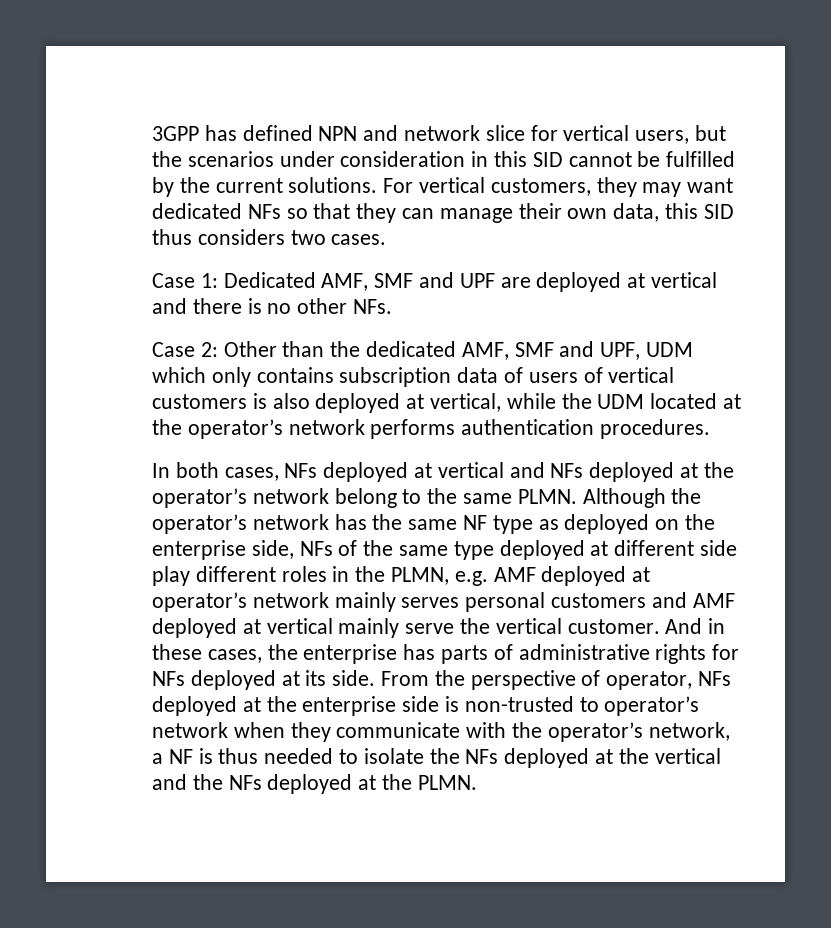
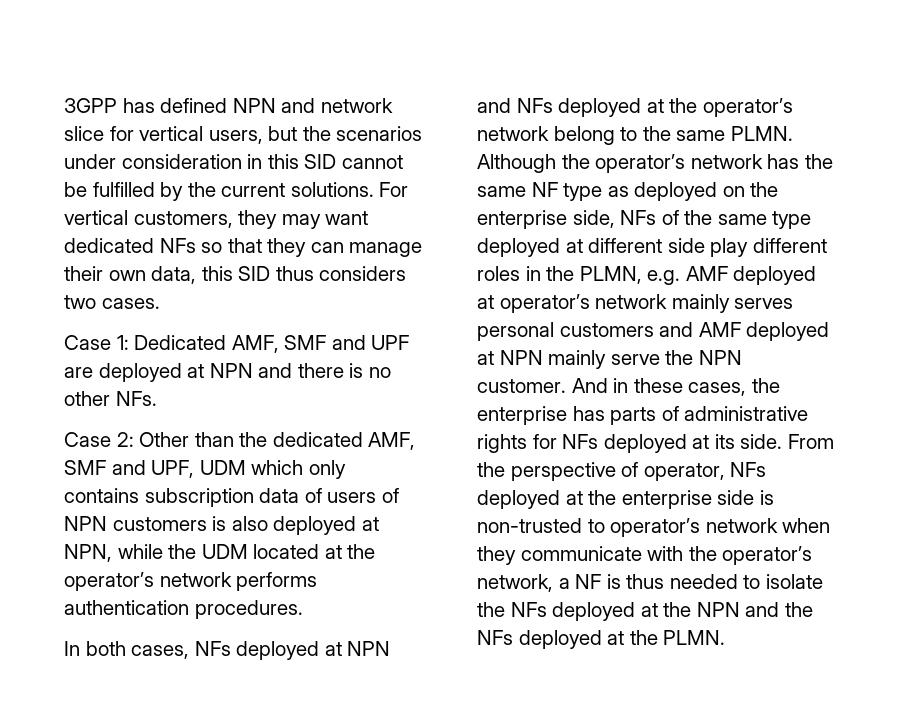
- Case 1: Dedicated AMF, SMF and UPF are deployed at vertical and there is no other NFs.
+ Case 1: Dedicated AMF, SMF and UPF are deployed at NPN and there is no other NFs.
- Case 2: Other than the dedicated AMF, SMF and UPF, UDM which only contains subscription data of users of vertical customers is also deployed at vertical, while the UDM located at the operator’s network performs authentication procedures.
+ Case 2: Other than the dedicated AMF, SMF and UPF, UDM which only contains subscription data of users of NPN customers is also deployed at NPN, while the UDM located at the operator’s network performs authentication procedures.
- In both cases, NFs deployed at vertical and NFs deployed at the operator’s network belong to the same PLMN.
+ In both cases, NFs deployed at NPN and NFs deployed at the operator’s network belong to the same PLMN.
- Although the operator’s network has the same NF type as deployed on the enterprise side, NFs of the same type deployed at different side play different roles in the PLMN, e.g. AMF deployed at operator’s network mainly serves personal customers and AMF deployed at vertical mainly serve the vertical customer.
+ Although the operator’s network has the same NF type as deployed on the enterprise side, NFs of the same type deployed at different side play different roles in the PLMN, e.g. AMF deployed at operator’s network mainly serves personal customers and AMF deployed at NPN mainly serve the NPN customer.
- From the perspective of operator, NFs deployed at the enterprise side is non-trusted to operator’s network when they communicate with the operator’s network, a NF is thus needed to isolate the NFs deployed at the vertical and the NFs deployed at the PLMN.
+ From the perspective of operator, NFs deployed at the enterprise side is non-trusted to operator’s network when they communicate with the operator’s network, a NF is thus needed to isolate the NFs deployed at the NPN and the NFs deployed at the PLMN.

